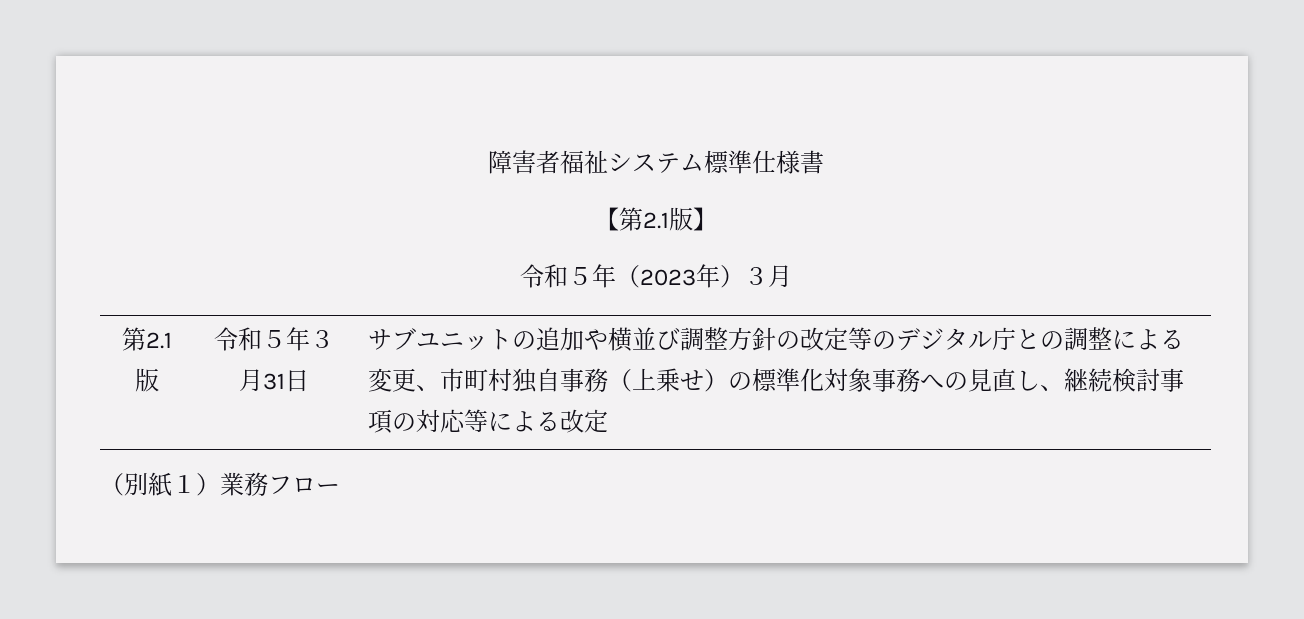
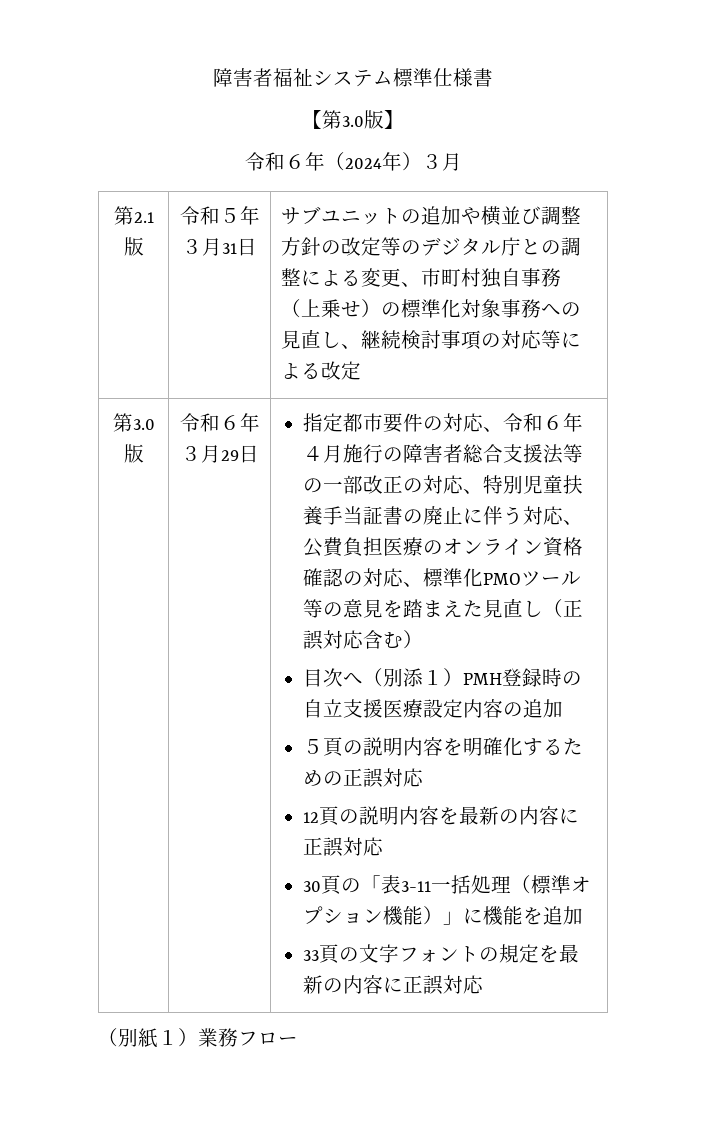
- 【第2.1版】
+ 【第3.0版】
- 令和５年（2023年）３月
+ 令和６年（2024年）３月
+ 第3.0版 | 令和６年３月29日 | 指定都市要件の対応、令和６年４月施行の障害者総合支援法等の一部改正の対応、特別児童扶養手当証書の廃止に伴う対応、公費負担医療のオンライン資格確認の対応、標準化PMOツール等の意見を踏まえた見直し（正誤対応含む）
+ 目次へ（別添１）PMH登録時の自立支援医療設定内容の追加
+ ５頁の説明内容を明確化するための正誤対応
+ 12頁の説明内容を最新の内容に正誤対応
+ 30頁の「表3-11一括処理（標準オプション機能）」に機能を追加
+ 33頁の文字フォントの規定を最新の内容に正誤対応

